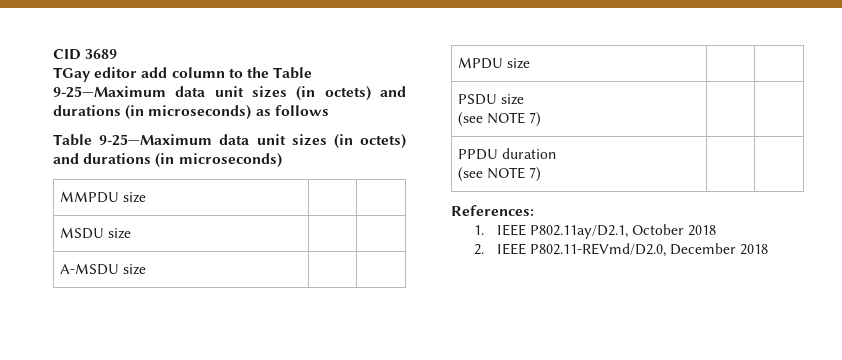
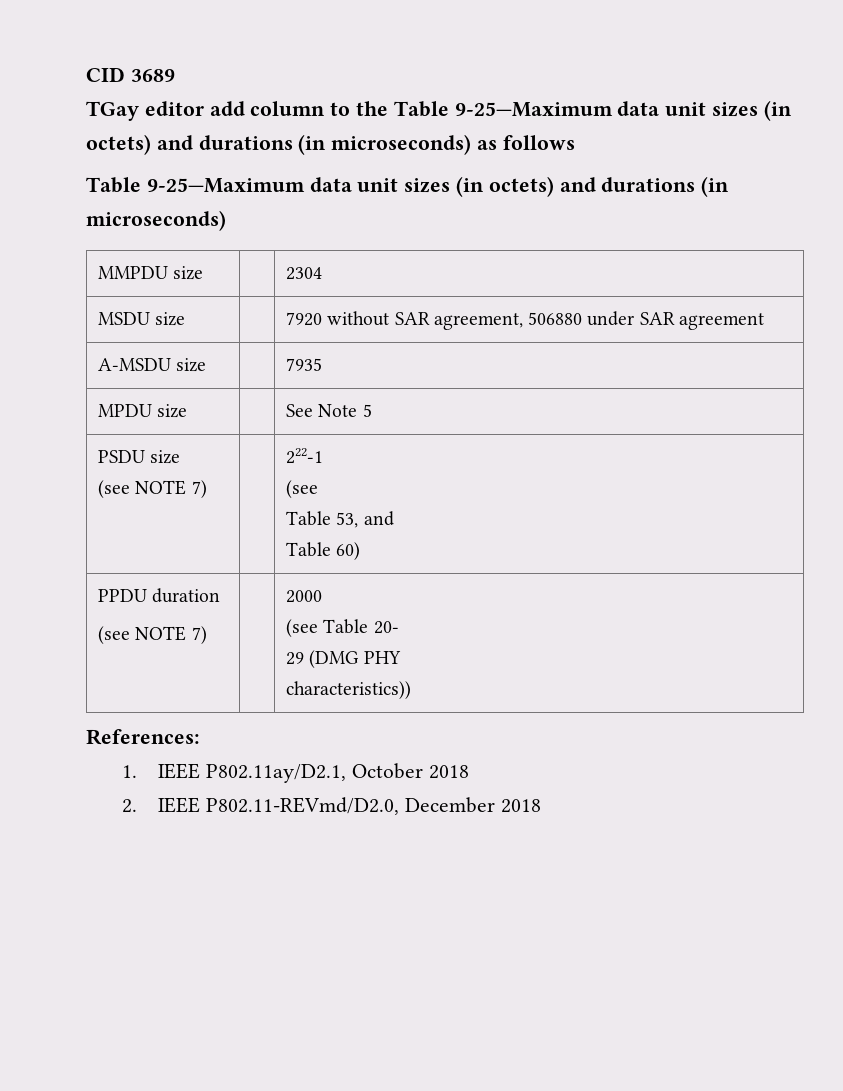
- MMPDU size | |
+ MMPDU size | | 2304
- MSDU size | |
+ MSDU size | | 7920 without SAR agreement, 506880 under SAR agreement
- A-MSDU size | |
+ A-MSDU size | | 7935
- MPDU size | |
+ MPDU size | | See Note 5
  PSDU size
- (see NOTE 7) | |
+ (see NOTE 7) | | 222-1
+ (see
+ Table 53, and
+ Table 60)
  PPDU duration
- (see NOTE 7) | |
+ (see NOTE 7) | | 2000
+ (see Table 20-
+ 29 (DMG PHY
+ characteristics))

